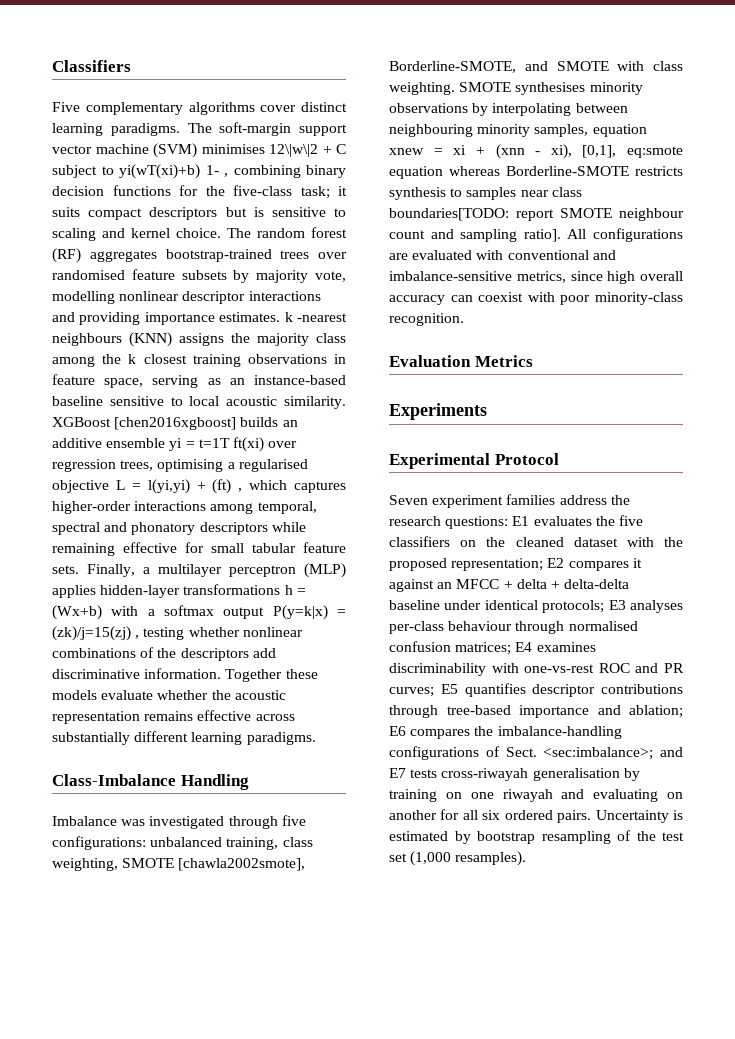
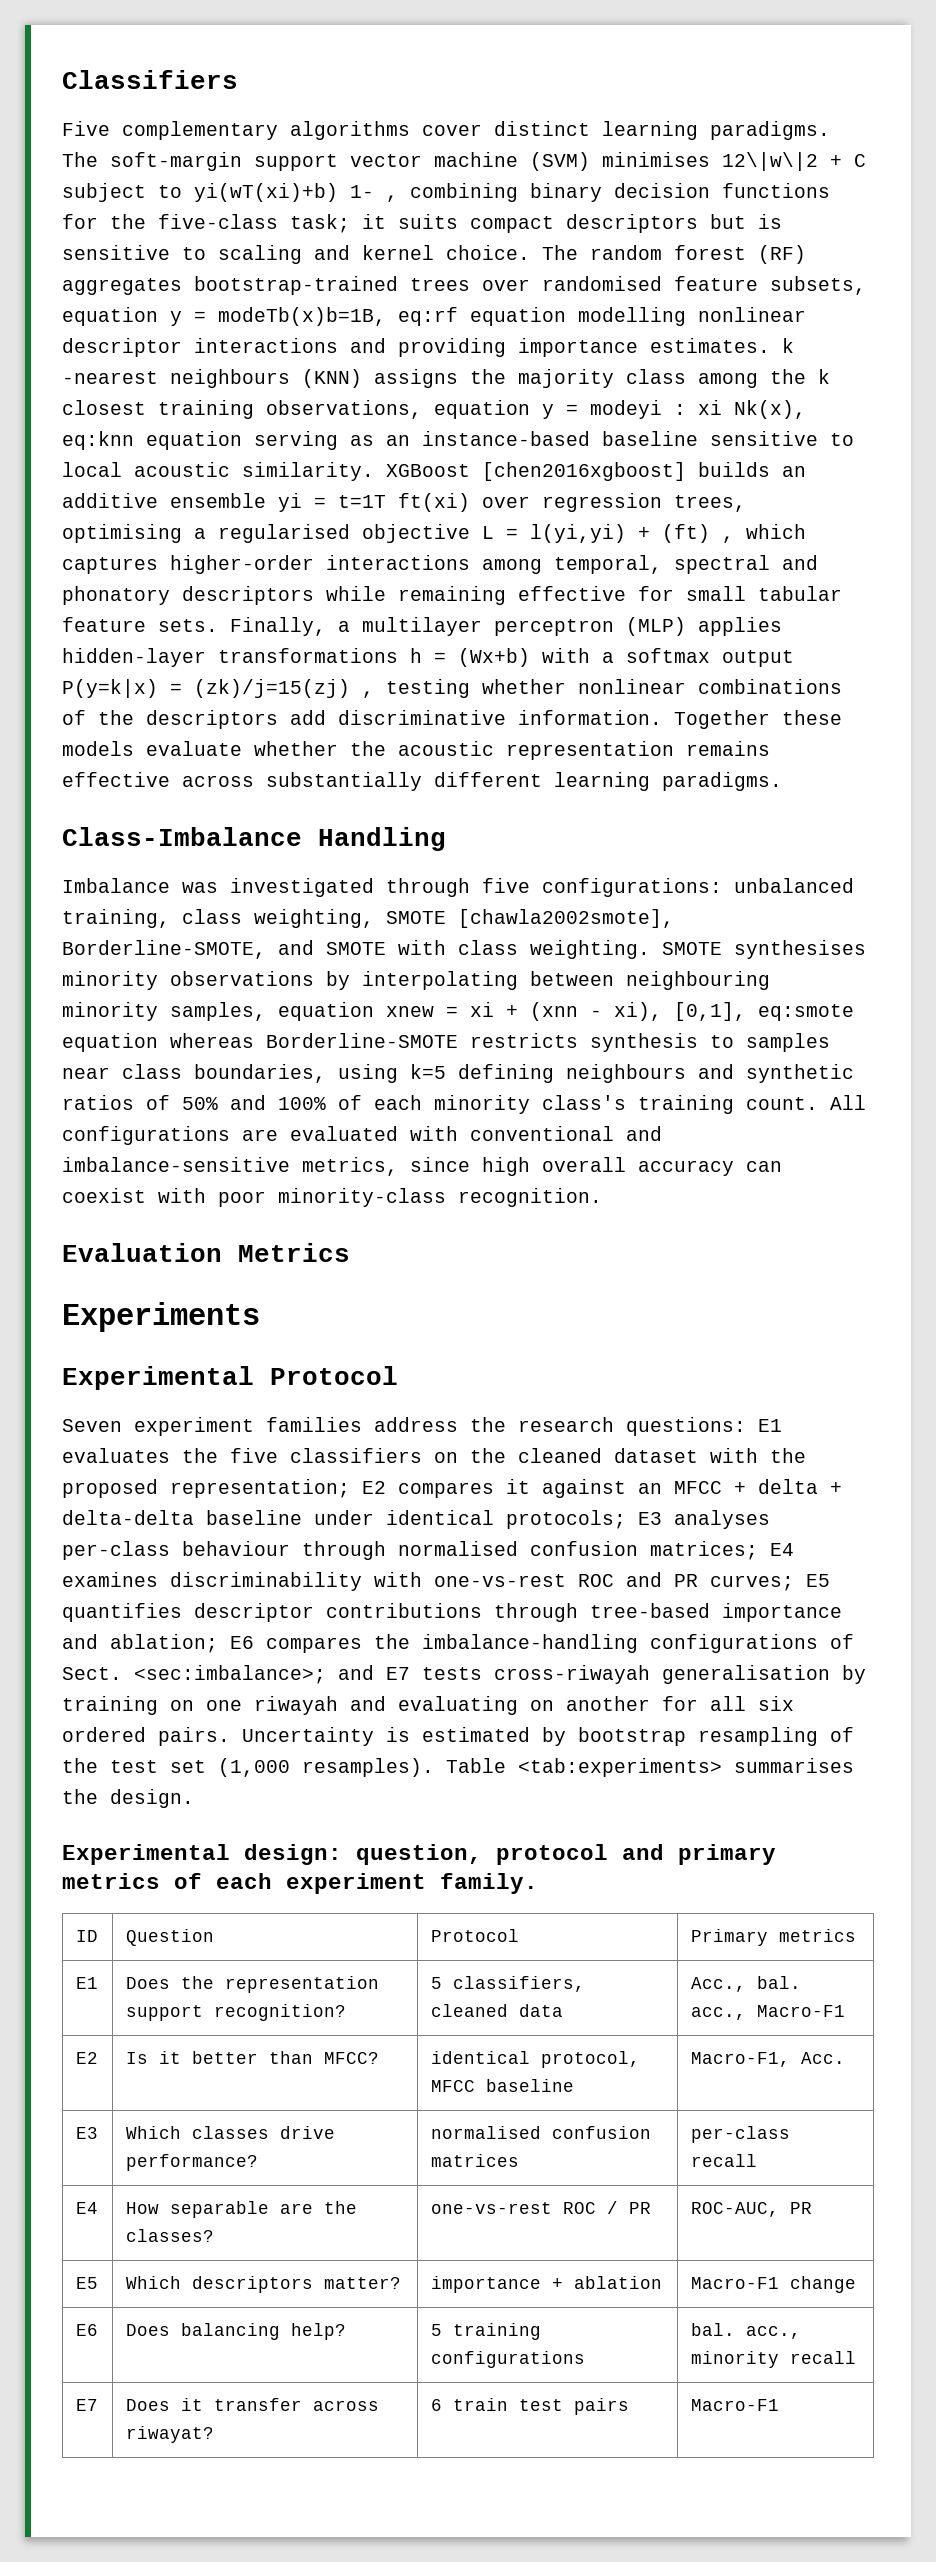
- The random forest (RF) aggregates bootstrap-trained trees over randomised feature subsets by majority vote, modelling nonlinear descriptor interactions and providing importance estimates. k -nearest neighbours (KNN) assigns the majority class among the k closest training observations in feature space, serving as an instance-based baseline sensitive to local acoustic similarity.
+ The random forest (RF) aggregates bootstrap-trained trees over randomised feature subsets, equation y = modeTb(x)b=1B, eq:rf equation modelling nonlinear descriptor interactions and providing importance estimates. k -nearest neighbours (KNN) assigns the majority class among the k closest training observations, equation y = modeyi : xi Nk(x), eq:knn equation serving as an instance-based baseline sensitive to local acoustic similarity.
- SMOTE synthesises minority observations by interpolating between neighbouring minority samples, equation xnew = xi + (xnn - xi), [0,1], eq:smote equation whereas Borderline-SMOTE restricts synthesis to samples near class boundaries[TODO: report SMOTE neighbour count and sampling ratio].
+ SMOTE synthesises minority observations by interpolating between neighbouring minority samples, equation xnew = xi + (xnn - xi), [0,1], eq:smote equation whereas Borderline-SMOTE restricts synthesis to samples near class boundaries, using k=5 defining neighbours and synthetic ratios of 50% and 100% of each minority class's training count.
+ Table <tab:experiments> summarises the design.
+ Experimental design: question, protocol and primary metrics of each experiment family.
+ ID | Question | Protocol | Primary metrics
+ E1 | Does the representation support recognition? | 5 classifiers, cleaned data | Acc., bal. acc., Macro-F1
+ E2 | Is it better than MFCC? | identical protocol, MFCC baseline | Macro-F1, Acc.
+ E3 | Which classes drive performance? | normalised confusion matrices | per-class recall
+ E4 | How separable are the classes? | one-vs-rest ROC / PR | ROC-AUC, PR
+ E5 | Which descriptors matter? | importance + ablation | Macro-F1 change
+ E6 | Does balancing help? | 5 training configurations | bal. acc., minority recall
+ E7 | Does it transfer across riwayat? | 6 train test pairs | Macro-F1

